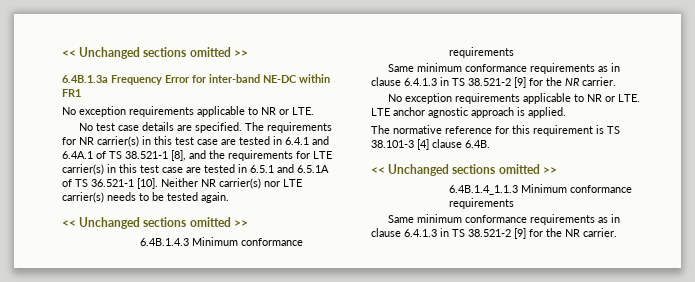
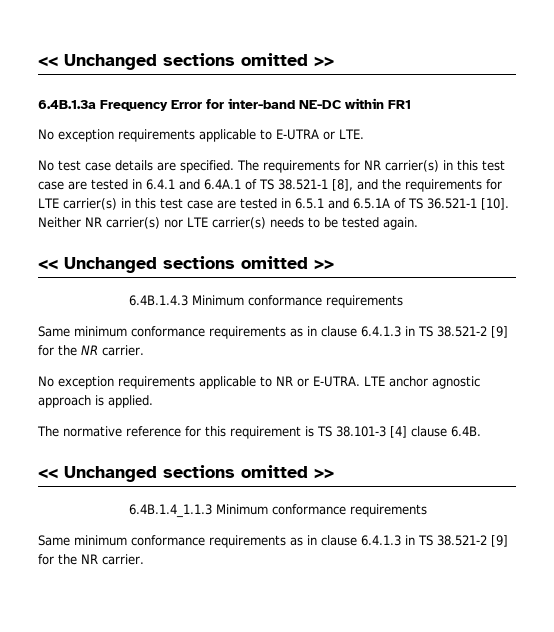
  6.4B.1.3a Frequency Error for inter-band NE-DC within FR1
- No exception requirements applicable to NR or LTE.
+ No exception requirements applicable to E-UTRA or LTE.
- No exception requirements applicable to NR or LTE. LTE anchor agnostic approach is applied.
+ No exception requirements applicable to NR or E-UTRA. LTE anchor agnostic approach is applied.

